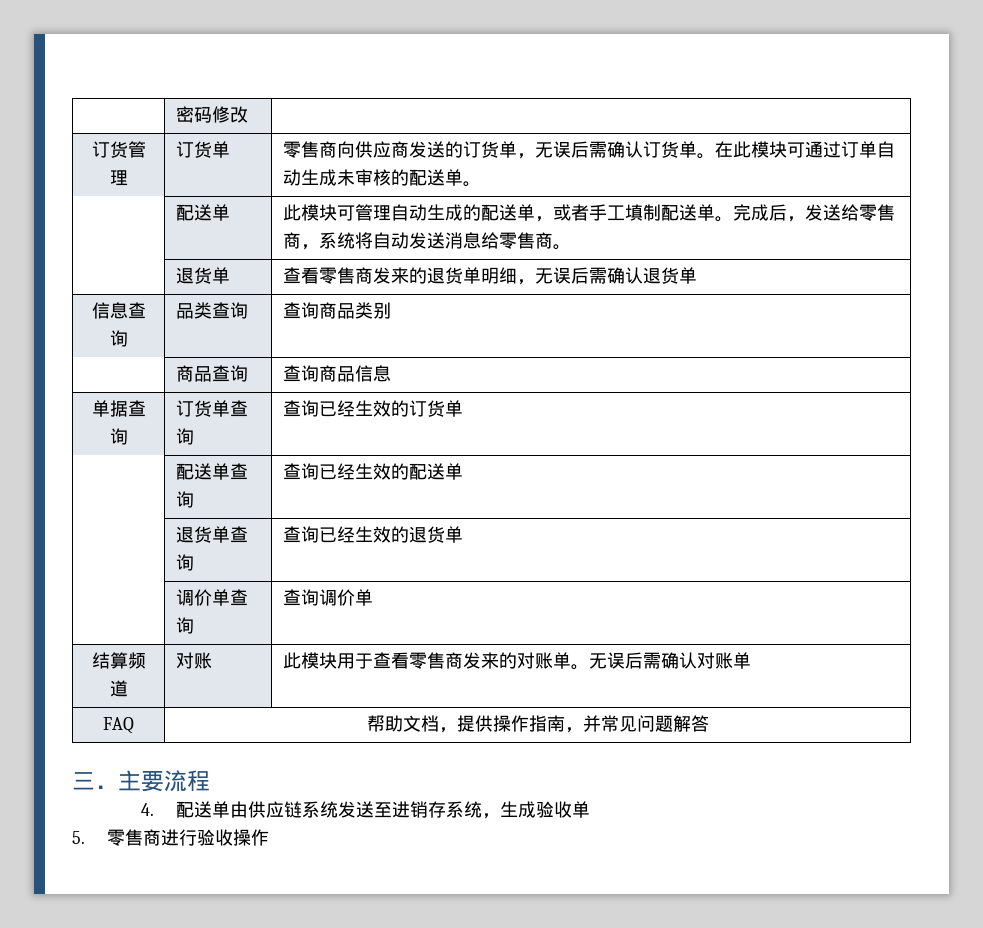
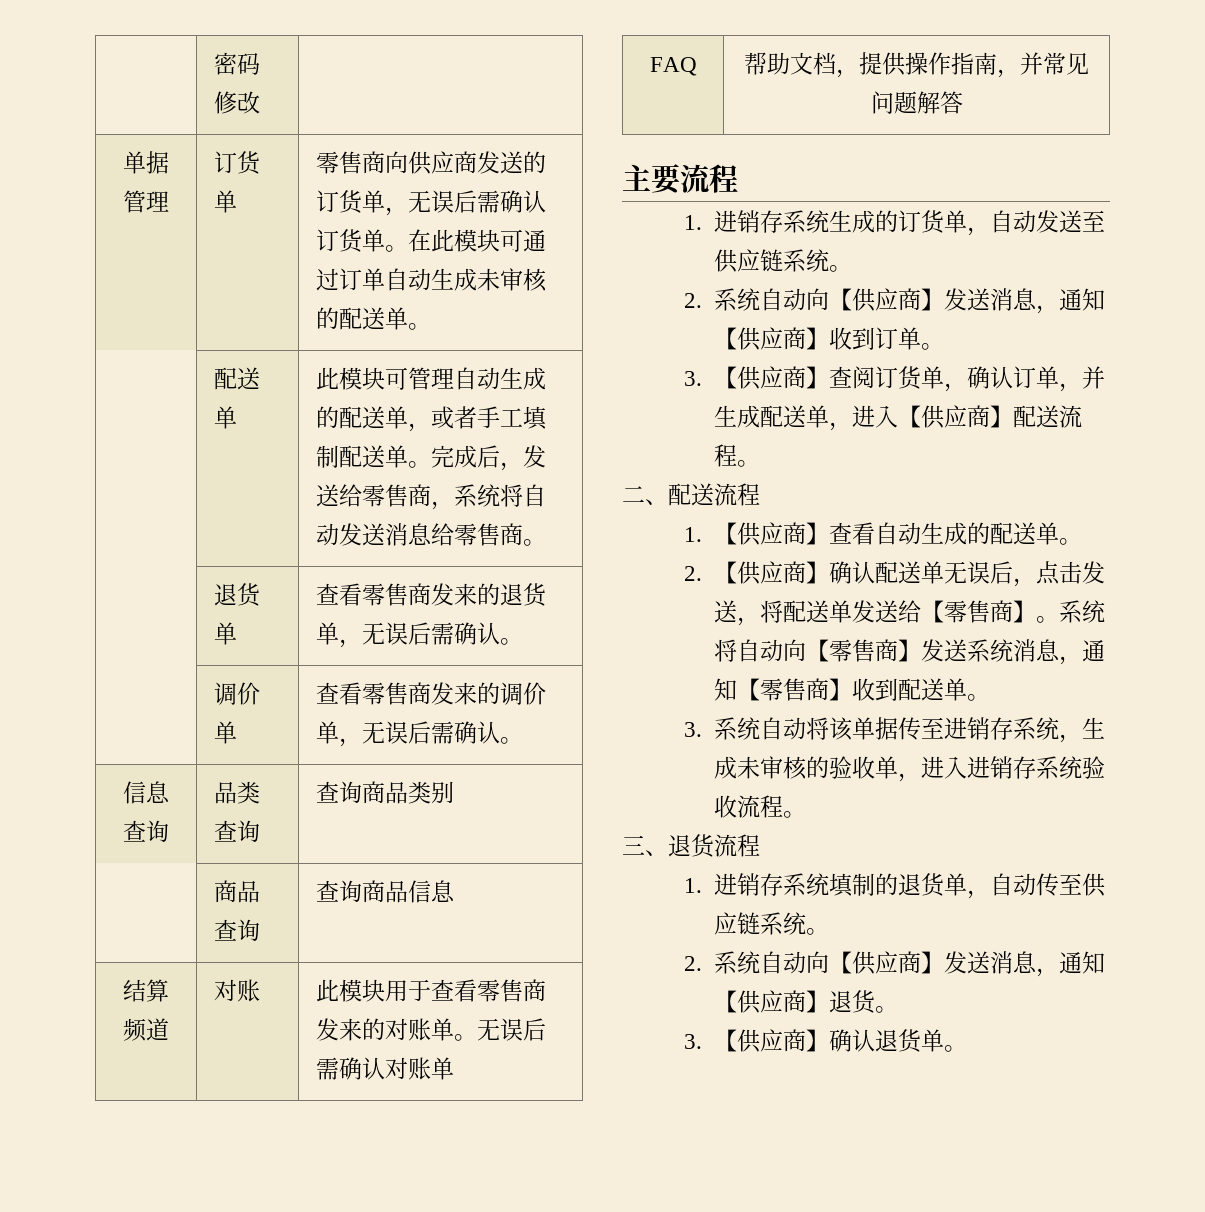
- 订货管理 | 订货单 | 零售商向供应商发送的订货单，无误后需确认订货单。在此模块可通过订单自动生成未审核的配送单。
+ 单据管理 | 订货单 | 零售商向供应商发送的订货单，无误后需确认订货单。在此模块可通过订单自动生成未审核的配送单。
- | 退货单 | 查看零售商发来的退货单明细，无误后需确认退货单
+ | 退货单 | 查看零售商发来的退货单，无误后需确认。
+ | 调价单 | 查看零售商发来的调价单，无误后需确认。
- 单据查询 | 订货单查询 | 查询已经生效的订货单
- | 配送单查询 | 查询已经生效的配送单
- | 退货单查询 | 查询已经生效的退货单
- | 调价单查询 | 查询调价单
- 三．主要流程
+ 主要流程
- 4.配送单由供应链系统发送至进销存系统，生成验收单
- 5.零售商进行验收操作
+ 1.进销存系统生成的订货单，自动发送至供应链系统。
+ 2.系统自动向【供应商】发送消息，通知【供应商】收到订单。
+ 3.【供应商】查阅订货单，确认订单，并生成配送单，进入【供应商】配送流程。
+ 二、配送流程
+ 1.【供应商】查看自动生成的配送单。
+ 2.【供应商】确认配送单无误后，点击发送，将配送单发送给【零售商】。系统将自动向【零售商】发送系统消息，通知【零售商】收到配送单。
+ 3.系统自动将该单据传至进销存系统，生成未审核的验收单，进入进销存系统验收流程。
+ 三、退货流程
+ 1.进销存系统填制的退货单，自动传至供应链系统。
+ 2.系统自动向【供应商】发送消息，通知【供应商】退货。
+ 3.【供应商】确认退货单。

